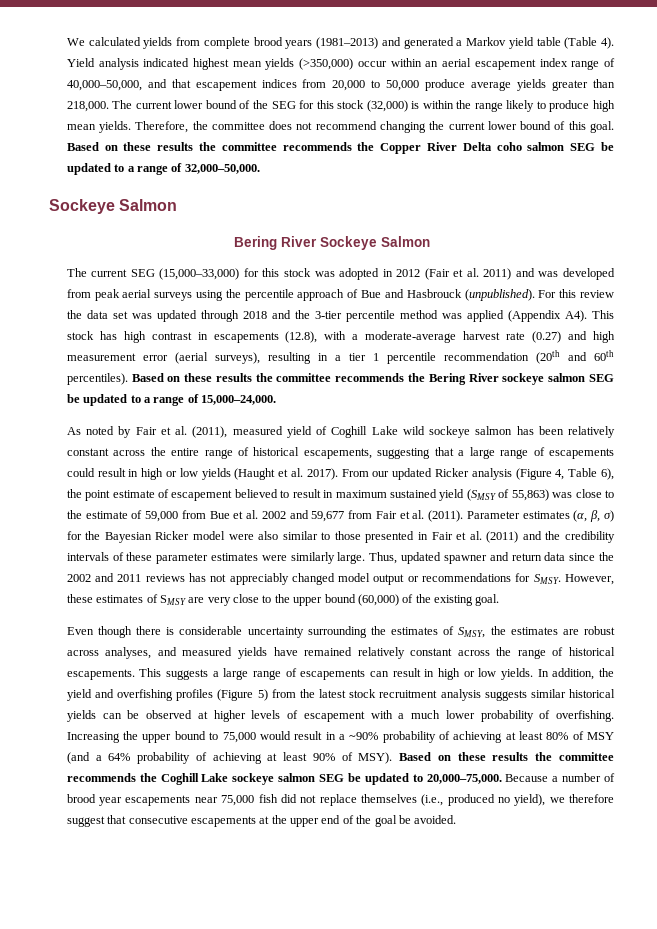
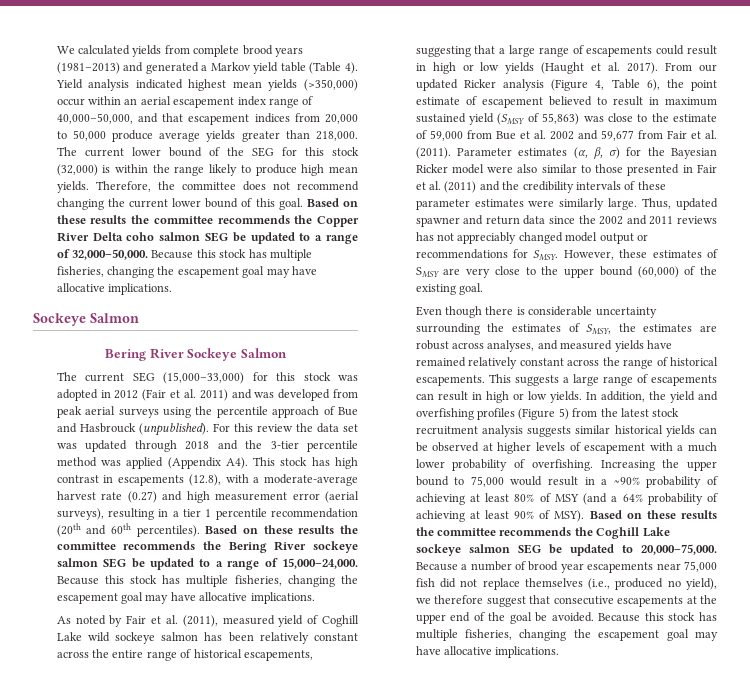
- Based on these results the committee recommends the Copper River Delta coho salmon SEG be updated to a range of 32,000–50,000.
+ Based on these results the committee recommends the Copper River Delta coho salmon SEG be updated to a range of 32,000–50,000. Because this stock has multiple fisheries, changing the escapement goal may have allocative implications.
- Based on these results the committee recommends the Bering River sockeye salmon SEG be updated to a range of 15,000–24,000.
+ Based on these results the committee recommends the Bering River sockeye salmon SEG be updated to a range of 15,000–24,000. Because this stock has multiple fisheries, changing the escapement goal may have allocative implications.
- Because a number of brood year escapements near 75,000 fish did not replace themselves (i.e., produced no yield), we therefore suggest that consecutive escapements at the upper end of the goal be avoided.
+ Because a number of brood year escapements near 75,000 fish did not replace themselves (i.e., produced no yield), we therefore suggest that consecutive escapements at the upper end of the goal be avoided. Because this stock has multiple fisheries, changing the escapement goal may have allocative implications.

